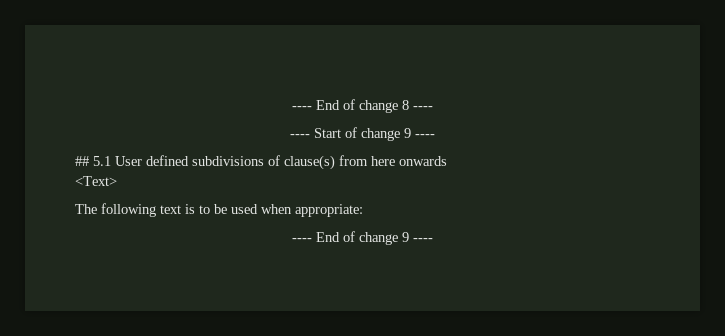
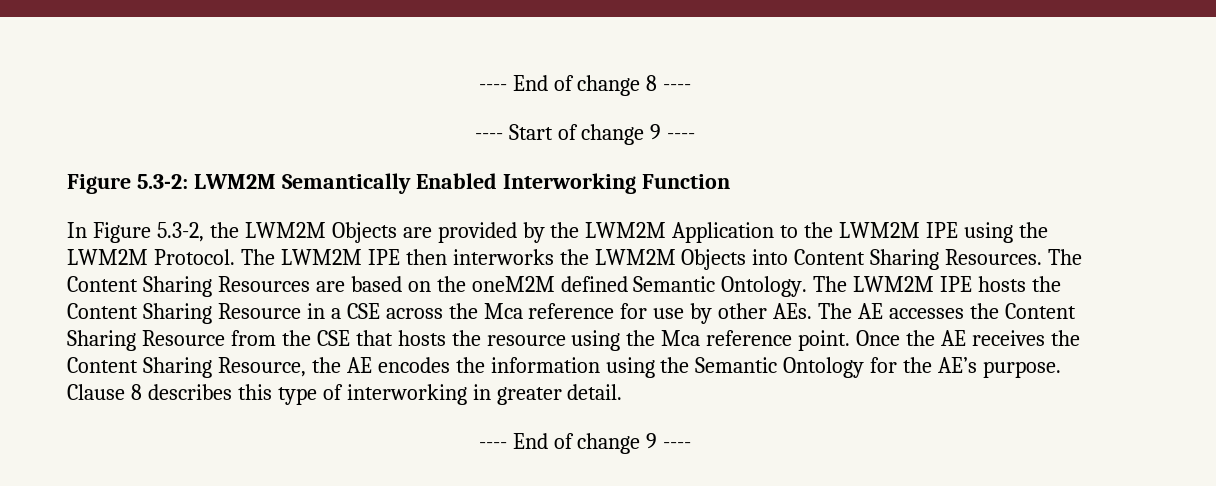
- ## 5.1 User defined subdivisions of clause(s) from here onwards
- <Text>
- The following text is to be used when appropriate:
+ Figure 5.3-2: LWM2M Semantically Enabled Interworking Function
+ In Figure 5.3-2, the LWM2M Objects are provided by the LWM2M Application to the LWM2M IPE using the LWM2M Protocol. The LWM2M IPE then interworks the LWM2M Objects into Content Sharing Resources. The Content Sharing Resources are based on the oneM2M defined Semantic Ontology. The LWM2M IPE hosts the Content Sharing Resource in a CSE across the Mca reference for use by other AEs. The AE accesses the Content Sharing Resource from the CSE that hosts the resource using the Mca reference point. Once the AE receives the Content Sharing Resource, the AE encodes the information using the Semantic Ontology for the AE’s purpose. Clause 8 describes this type of interworking in greater detail.

